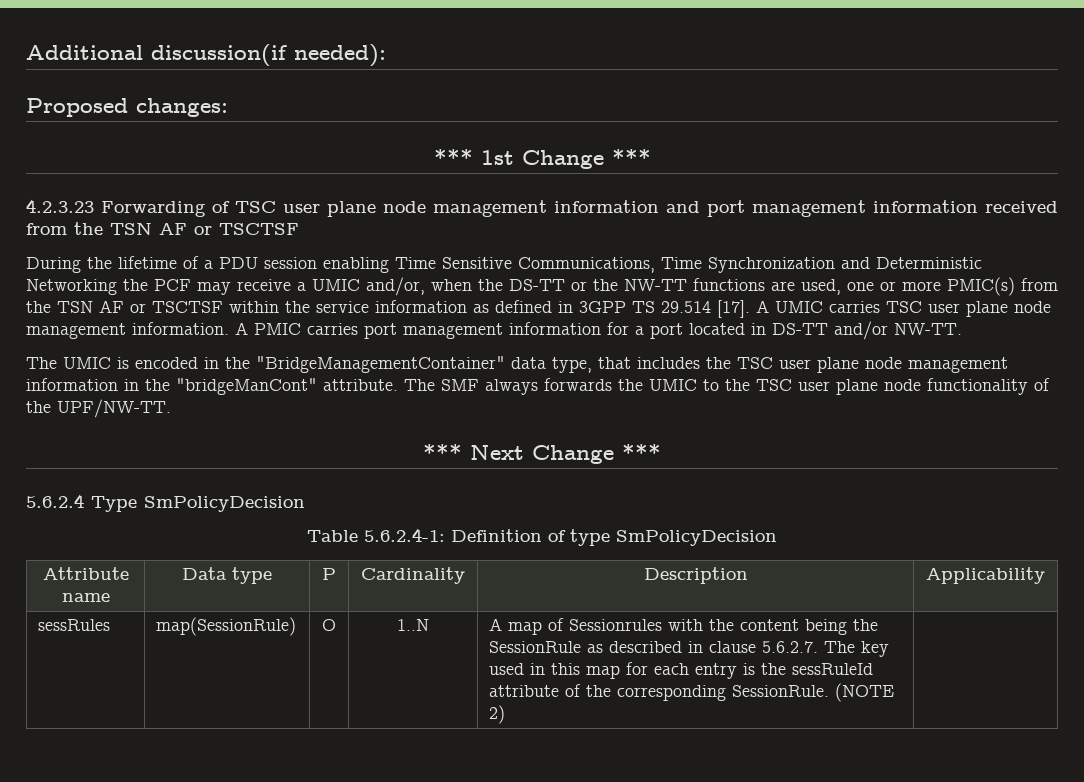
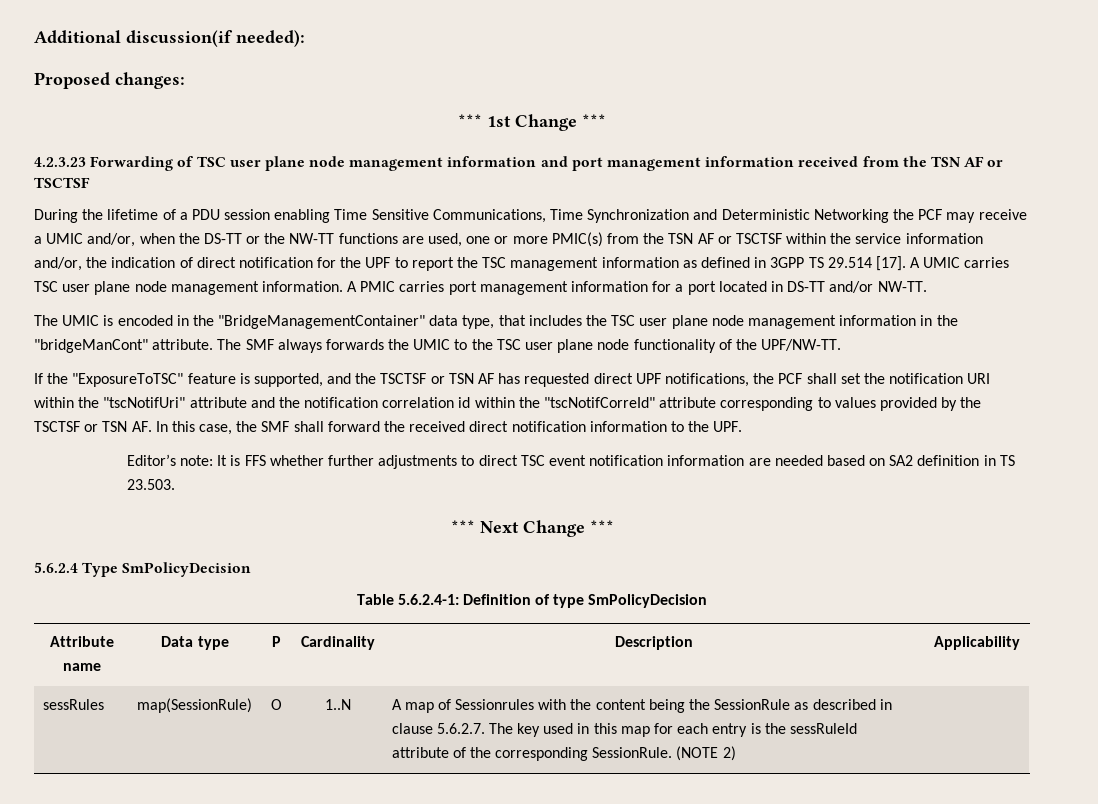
- During the lifetime of a PDU session enabling Time Sensitive Communications, Time Synchronization and Deterministic Networking the PCF may receive a UMIC and/or, when the DS-TT or the NW-TT functions are used, one or more PMIC(s) from the TSN AF or TSCTSF within the service information as defined in 3GPP TS 29.514 [17].
+ During the lifetime of a PDU session enabling Time Sensitive Communications, Time Synchronization and Deterministic Networking the PCF may receive a UMIC and/or, when the DS-TT or the NW-TT functions are used, one or more PMIC(s) from the TSN AF or TSCTSF within the service information and/or, the indication of direct notification for the UPF to report the TSC management information as defined in 3GPP TS 29.514 [17].
+ If the "ExposureToTSC" feature is supported, and the TSCTSF or TSN AF has requested direct UPF notifications, the PCF shall set the notification URI within the "tscNotifUri" attribute and the notification correlation id within the "tscNotifCorreId" attribute corresponding to values provided by the TSCTSF or TSN AF. In this case, the SMF shall forward the received direct notification information to the UPF.
+ Editor’s note: It is FFS whether further adjustments to direct TSC event notification information are needed based on SA2 definition in TS 23.503.

